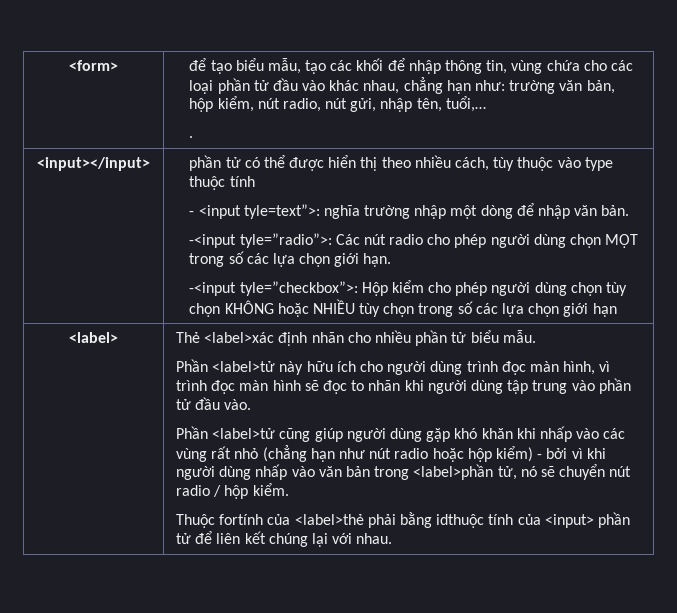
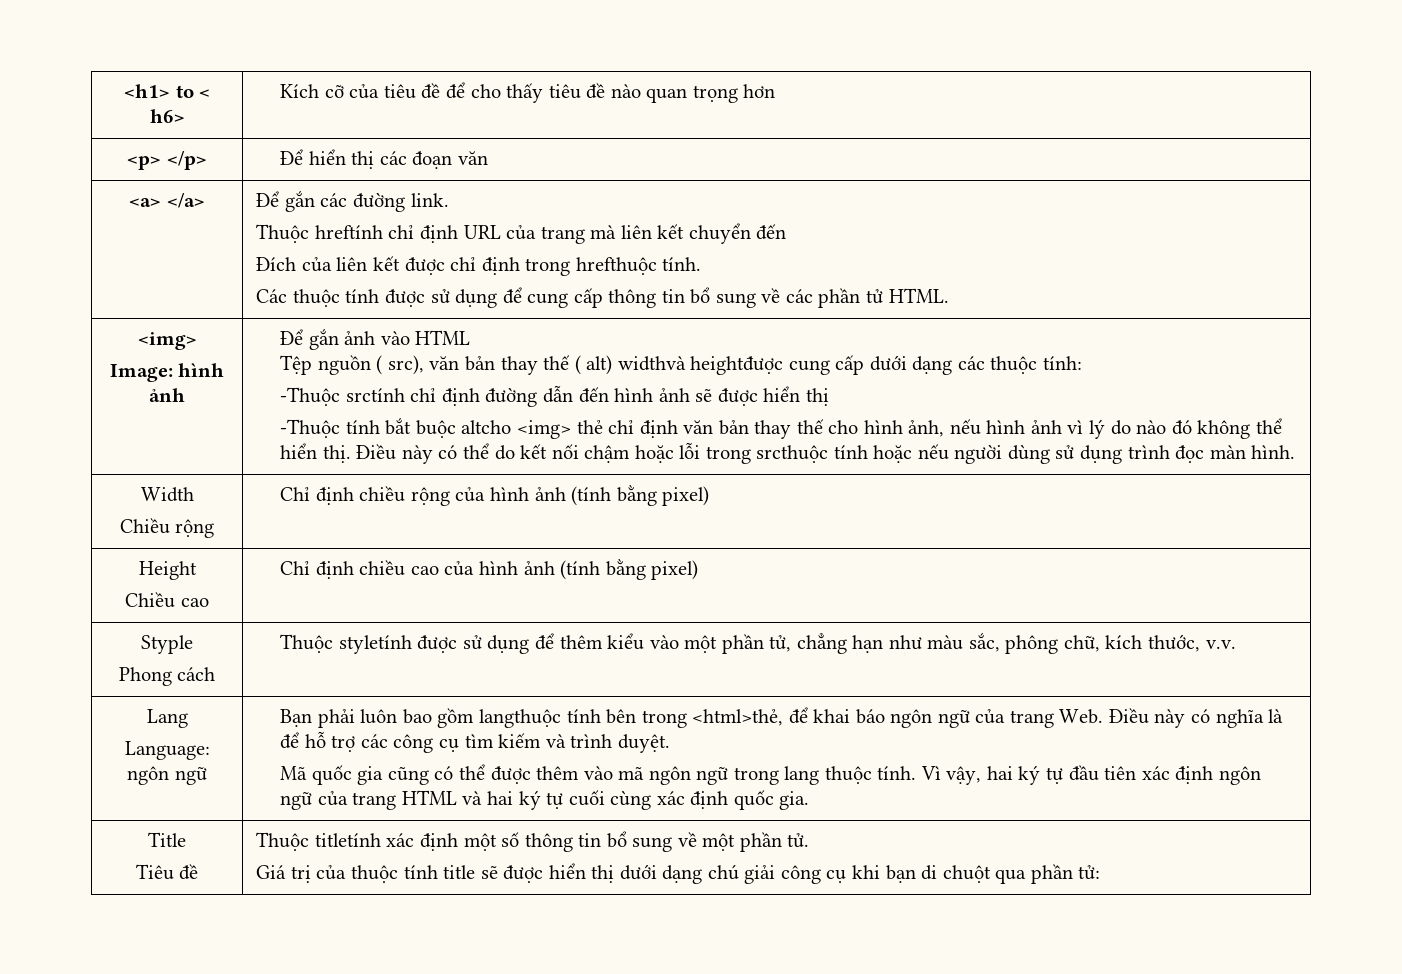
- <form> | để tạo biểu mẫu, tạo các khối để nhập thông tin, vùng chứa cho các loại phần tử đầu vào khác nhau, chẳng hạn như: trường văn bản, hộp kiểm, nút radio, nút gửi, nhập tên, tuổi,…
- .
- <input></input> | phần tử có thể được hiển thị theo nhiều cách, tùy thuộc vào type thuộc tính
- - <input tyle=text”>: nghĩa trường nhập một dòng để nhập văn bản.
- -<input tyle=”radio”>: Các nút radio cho phép người dùng chọn MỘT trong số các lựa chọn giới hạn.
- -<input tyle=”checkbox”>: Hộp kiểm cho phép người dùng chọn tùy chọn KHÔNG hoặc NHIỀU tùy chọn trong số các lựa chọn giới hạn
- <label> | Thẻ <label>xác định nhãn cho nhiều phần tử biểu mẫu.
- Phần <label>tử này hữu ích cho người dùng trình đọc màn hình, vì trình đọc màn hình sẽ đọc to nhãn khi người dùng tập trung vào phần tử đầu vào.
- Phần <label>tử cũng giúp người dùng gặp khó khăn khi nhấp vào các vùng rất nhỏ (chẳng hạn như nút radio hoặc hộp kiểm) - bởi vì khi người dùng nhấp vào văn bản trong <label>phần tử, nó sẽ chuyển nút radio / hộp kiểm.
- Thuộc fortính của <label>thẻ phải bằng idthuộc tính của <input> phần tử để liên kết chúng lại với nhau.
+ <h1> to < h6> | Kích cỡ của tiêu đề để cho thấy tiêu đề nào quan trọng hơn
+ <p> </p> | Để hiển thị các đoạn văn
+ <a> </a> | Để gắn các đường link.
+ Thuộc hreftính chỉ định URL của trang mà liên kết chuyển đến
+ Đích của liên kết được chỉ định trong hrefthuộc tính.
+ Các thuộc tính được sử dụng để cung cấp thông tin bổ sung về các phần tử HTML.
+ <img>
+ Image: hình ảnh | Để gắn ảnh vào HTML
+ Tệp nguồn ( src), văn bản thay thế ( alt) widthvà heightđược cung cấp dưới dạng các thuộc tính:
+ -Thuộc srctính chỉ định đường dẫn đến hình ảnh sẽ được hiển thị
+ -Thuộc tính bắt buộc altcho <img> thẻ chỉ định văn bản thay thế cho hình ảnh, nếu hình ảnh vì lý do nào đó không thể hiển thị. Điều này có thể do kết nối chậm hoặc lỗi trong srcthuộc tính hoặc nếu người dùng sử dụng trình đọc màn hình.
+ Width
+ Chiều rộng | Chỉ định chiều rộng của hình ảnh (tính bằng pixel)
+ Height
+ Chiều cao | Chỉ định chiều cao của hình ảnh (tính bằng pixel)
+ Styple
+ Phong cách | Thuộc styletính được sử dụng để thêm kiểu vào một phần tử, chẳng hạn như màu sắc, phông chữ, kích thước, v.v.
+ Lang
+ Language: ngôn ngữ | Bạn phải luôn bao gồm langthuộc tính bên trong <html>thẻ, để khai báo ngôn ngữ của trang Web. Điều này có nghĩa là để hỗ trợ các công cụ tìm kiếm và trình duyệt.
+ Mã quốc gia cũng có thể được thêm vào mã ngôn ngữ trong lang thuộc tính. Vì vậy, hai ký tự đầu tiên xác định ngôn ngữ của trang HTML và hai ký tự cuối cùng xác định quốc gia.
+ Title
+ Tiêu đề | Thuộc titletính xác định một số thông tin bổ sung về một phần tử.
+ Giá trị của thuộc tính title sẽ được hiển thị dưới dạng chú giải công cụ khi bạn di chuột qua phần tử:

